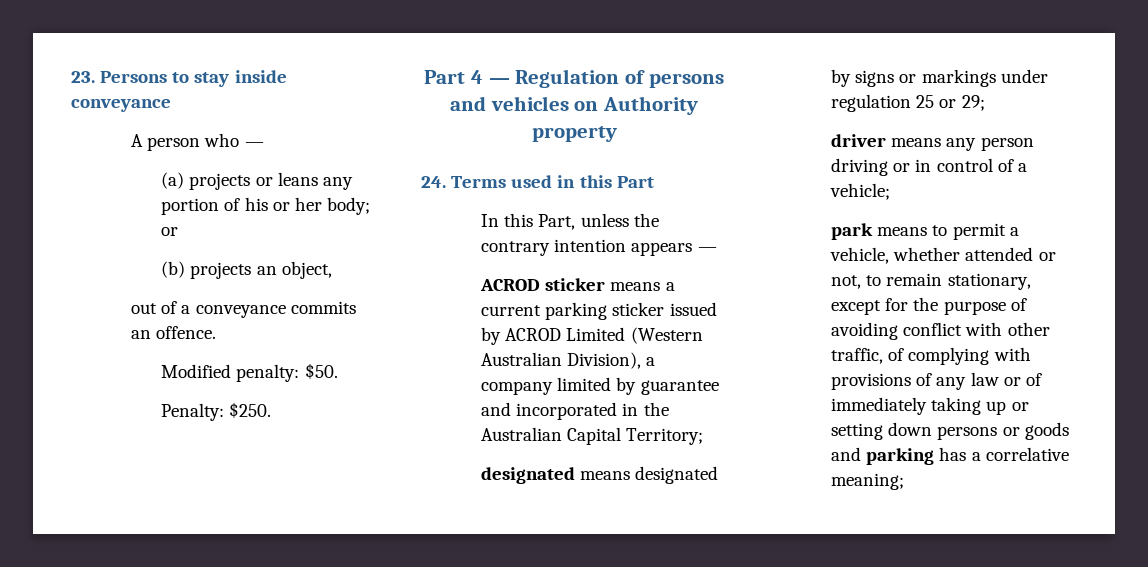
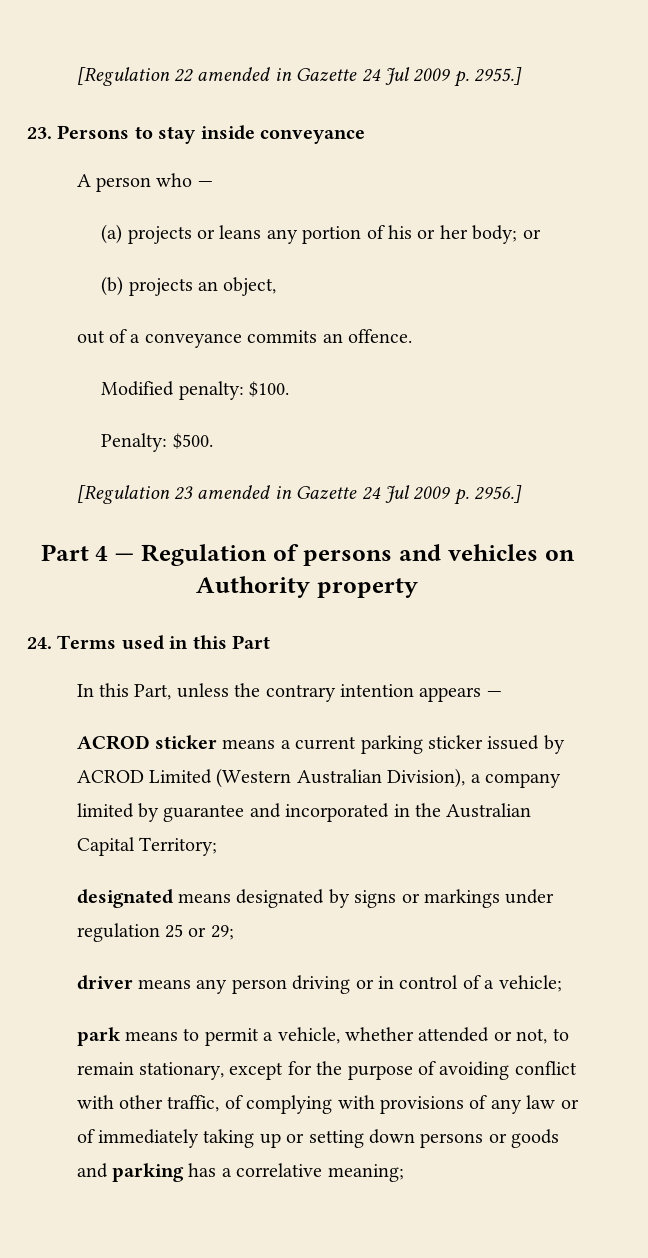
+ [Regulation 22 amended in Gazette 24 Jul 2009 p. 2955.]
- Modified penalty: $50.
+ Modified penalty: $100.
- Penalty: $250.
+ Penalty: $500.
+ [Regulation 23 amended in Gazette 24 Jul 2009 p. 2956.]

